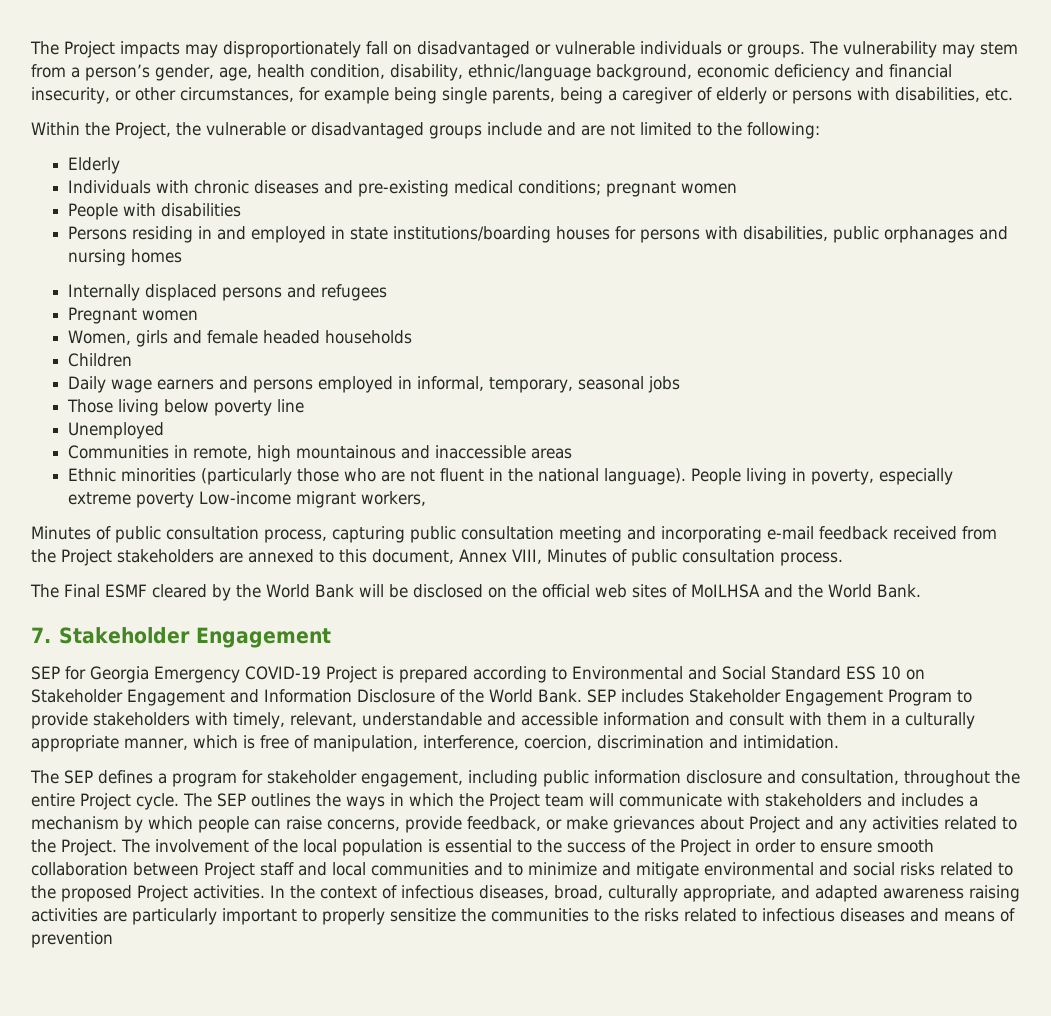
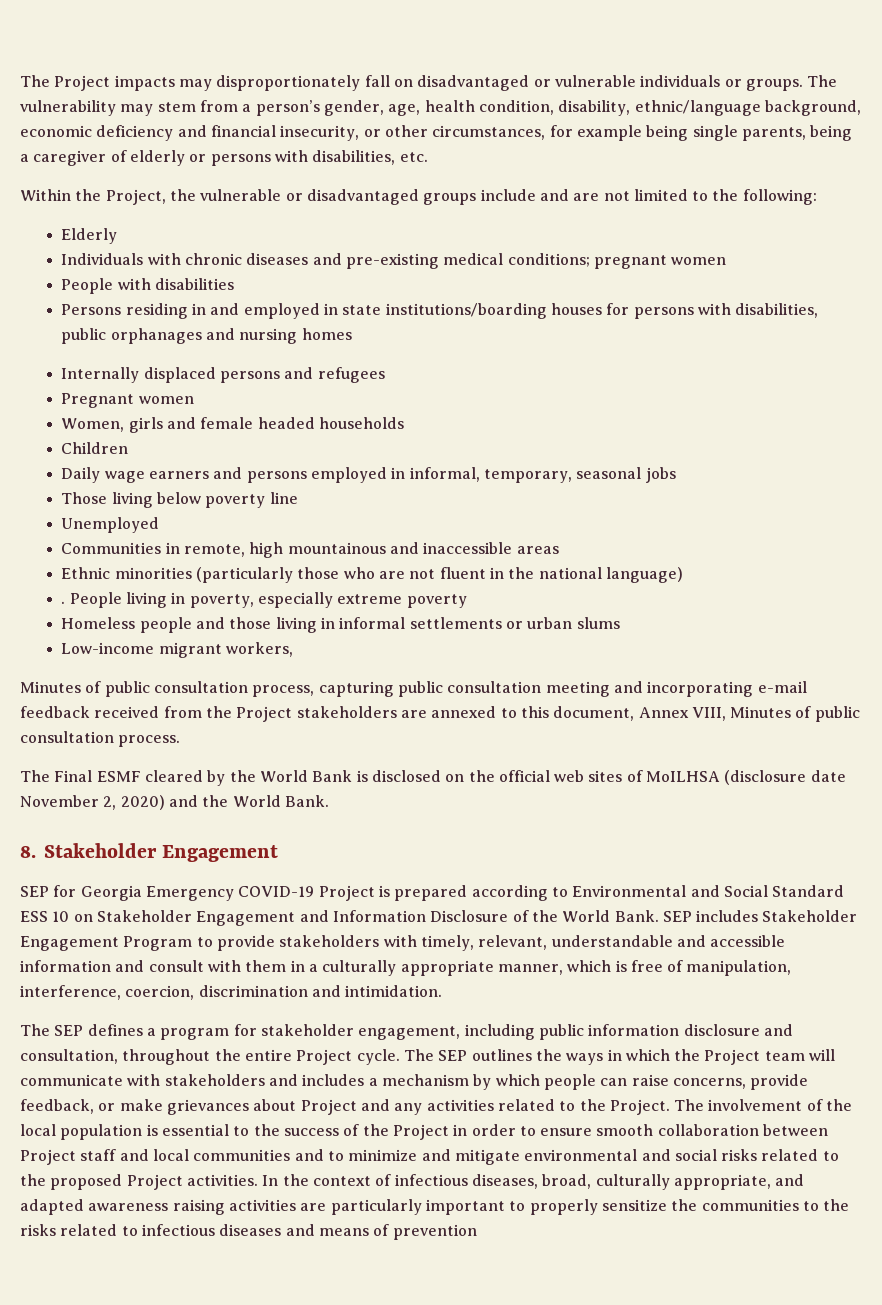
- Ethnic minorities (particularly those who are not fluent in the national language).
+ Ethnic minorities (particularly those who are not fluent in the national language)
+ .
- People living in poverty, especially extreme poverty Low-income migrant workers,
+ People living in poverty, especially extreme poverty
+ Homeless people and those living in informal settlements or urban slums
+ Low-income migrant workers,
- The Final ESMF cleared by the World Bank will be disclosed on the official web sites of MoILHSA and the World Bank.
+ The Final ESMF cleared by the World Bank is disclosed on the official web sites of MoILHSA (disclosure date November 2, 2020) and the World Bank.
- 7. Stakeholder Engagement
+ 8. Stakeholder Engagement

